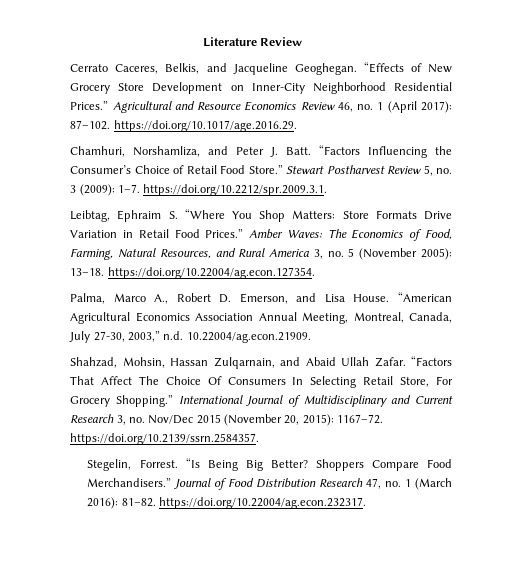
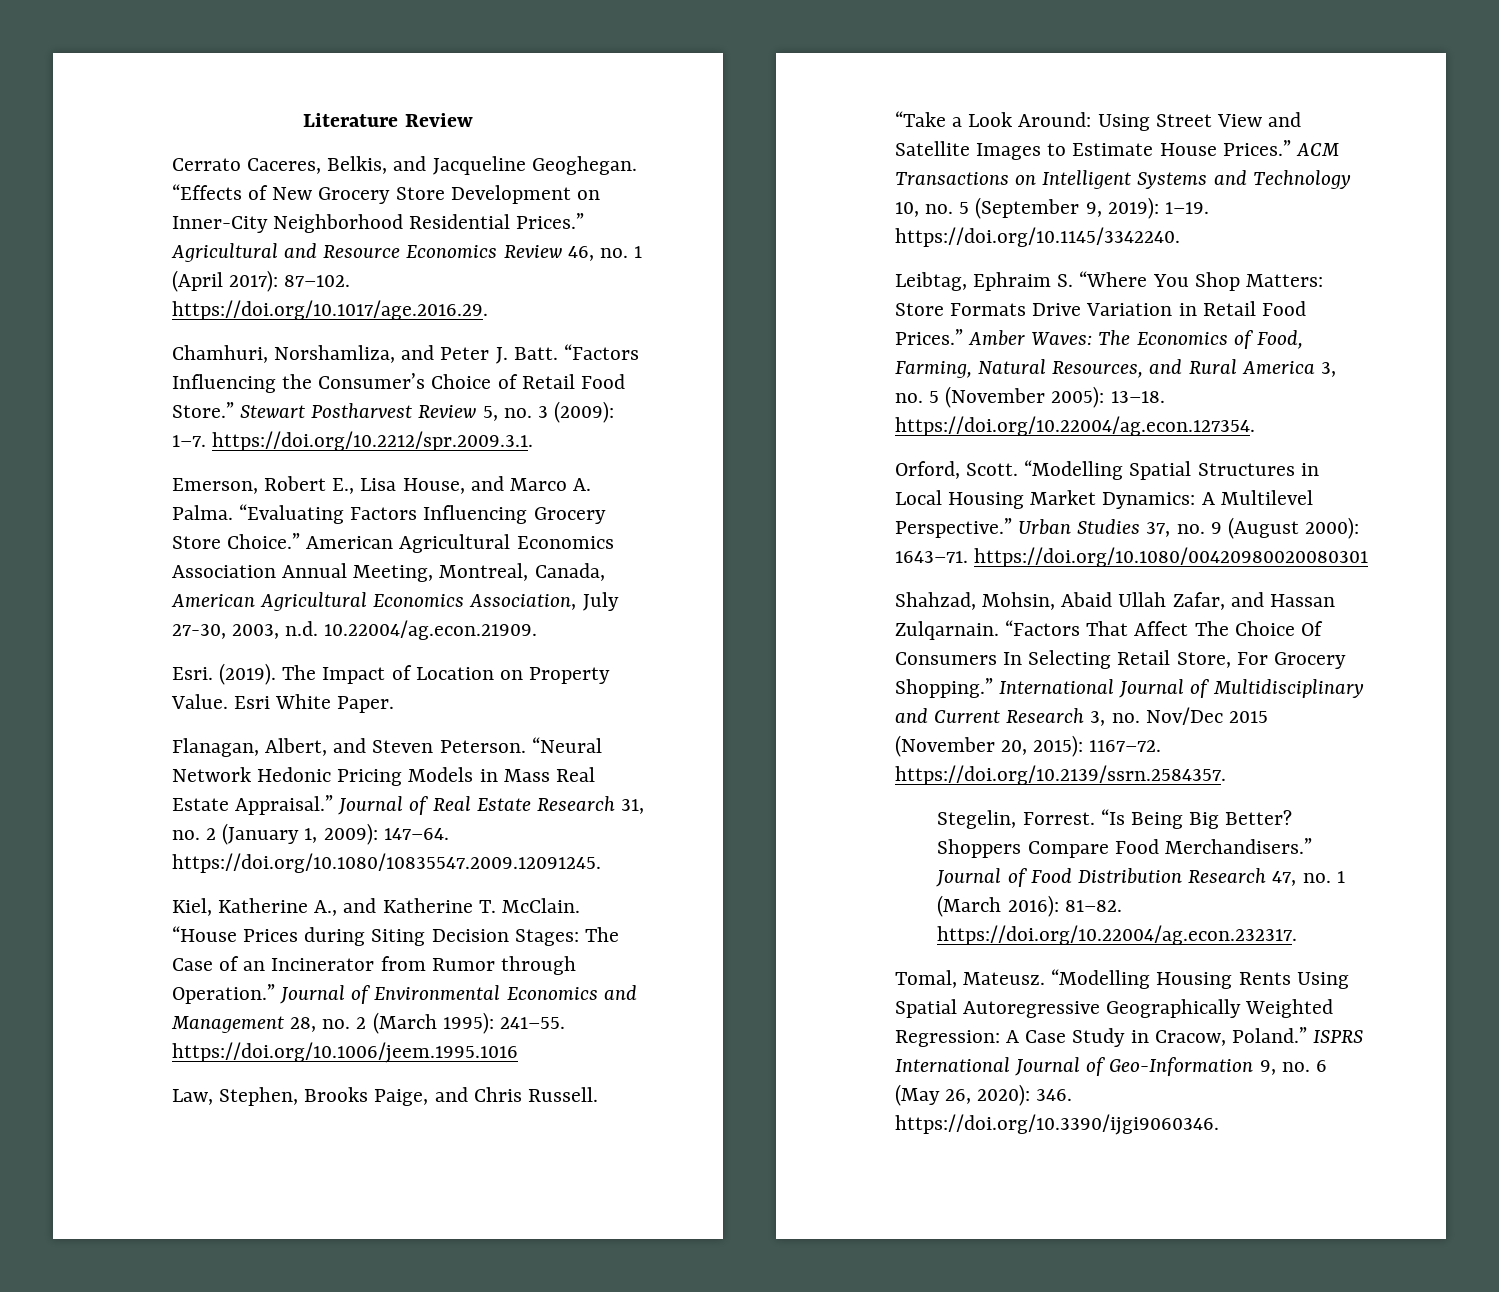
+ Emerson, Robert E., Lisa House, and Marco A. Palma. “Evaluating Factors Influencing Grocery Store Choice.” American Agricultural Economics Association Annual Meeting, Montreal, Canada, American Agricultural Economics Association, July 27-30, 2003, n.d. 10.22004/ag.econ.21909.
+ Esri. (2019). The Impact of Location on Property Value. Esri White Paper.
+ Flanagan, Albert, and Steven Peterson. “Neural Network Hedonic Pricing Models in Mass Real Estate Appraisal.” Journal of Real Estate Research 31, no. 2 (January 1, 2009): 147–64. https://doi.org/10.1080/10835547.2009.12091245.
+ Kiel, Katherine A., and Katherine T. McClain. “House Prices during Siting Decision Stages: The Case of an Incinerator from Rumor through Operation.” Journal of Environmental Economics and Management 28, no. 2 (March 1995): 241–55. https://doi.org/10.1006/jeem.1995.1016
+ Law, Stephen, Brooks Paige, and Chris Russell. “Take a Look Around: Using Street View and Satellite Images to Estimate House Prices.” ACM Transactions on Intelligent Systems and Technology 10, no. 5 (September 9, 2019): 1–19. https://doi.org/10.1145/3342240.
- Palma, Marco A., Robert D. Emerson, and Lisa House. “American Agricultural Economics Association Annual Meeting, Montreal, Canada, July 27-30, 2003,” n.d. 10.22004/ag.econ.21909.
- Shahzad, Mohsin, Hassan Zulqarnain, and Abaid Ullah Zafar.
+ Orford, Scott. “Modelling Spatial Structures in Local Housing Market Dynamics: A Multilevel Perspective.” Urban Studies 37, no. 9 (August 2000): 1643–71. https://doi.org/10.1080/00420980020080301
+ Shahzad, Mohsin, Abaid Ullah Zafar, and Hassan Zulqarnain.
+ Tomal, Mateusz. “Modelling Housing Rents Using Spatial Autoregressive Geographically Weighted Regression: A Case Study in Cracow, Poland.” ISPRS International Journal of Geo-Information 9, no. 6 (May 26, 2020): 346. https://doi.org/10.3390/ijgi9060346.

